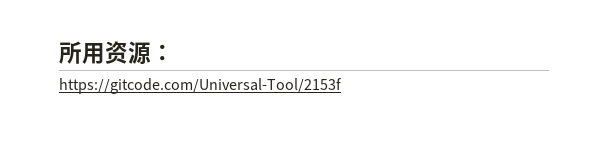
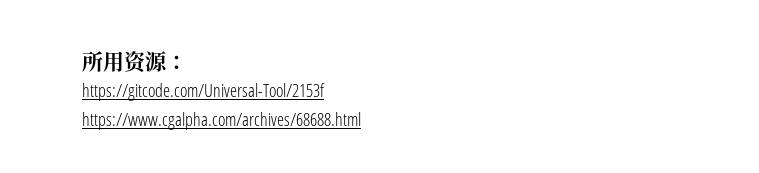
+ https://www.cgalpha.com/archives/68688.html

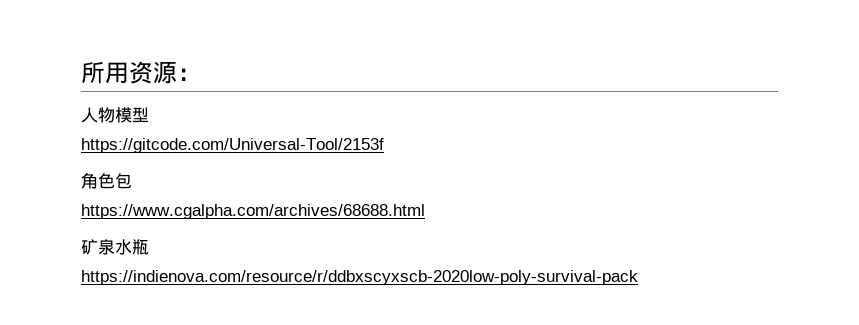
+ 人物模型
+ 角色包
+ 矿泉水瓶
+ https://indienova.com/resource/r/ddbxscyxscb-2020low-poly-survival-pack

